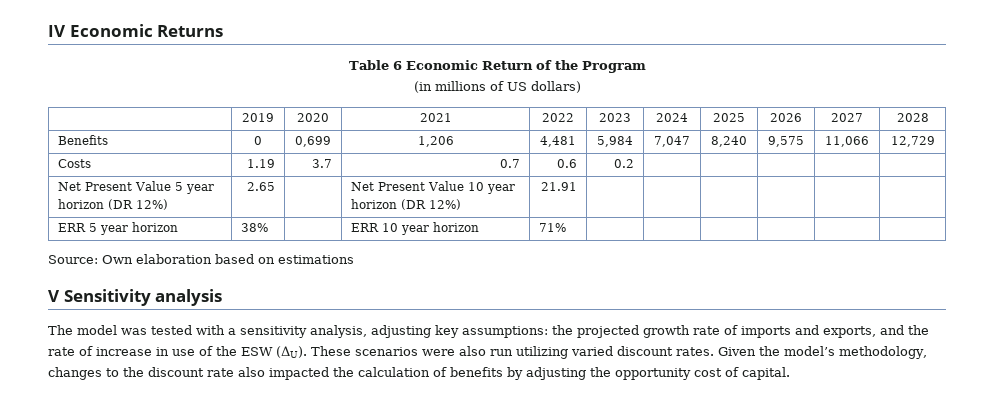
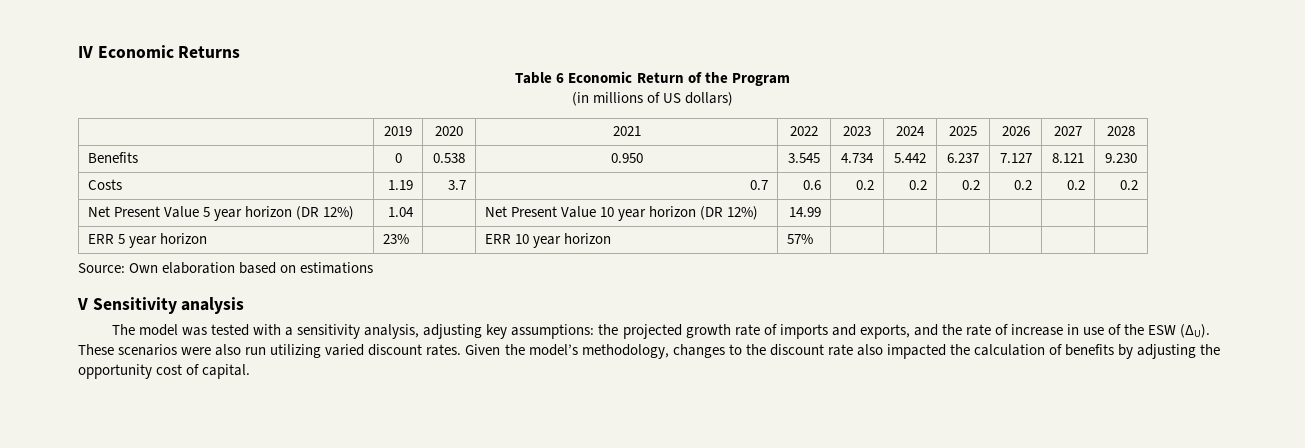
- Benefits | 0 | 0,699 | 1,206 | 4,481 | 5,984 | 7,047 | 8,240 | 9,575 | 11,066 | 12,729
+ Benefits | 0 | 0.538 | 0.950 | 3.545 | 4.734 | 5.442 | 6.237 | 7.127 | 8.121 | 9.230
- Costs | 1.19 | 3.7 | 0.7 | 0.6 | 0.2 | | | | |
+ Costs | 1.19 | 3.7 | 0.7 | 0.6 | 0.2 | 0.2 | 0.2 | 0.2 | 0.2 | 0.2
- Net Present Value 5 year horizon (DR 12%) | 2.65 | | Net Present Value 10 year horizon (DR 12%) | 21.91 | | | | | |
+ Net Present Value 5 year horizon (DR 12%) | 1.04 | | Net Present Value 10 year horizon (DR 12%) | 14.99 | | | | | |
- ERR 5 year horizon | 38% | | ERR 10 year horizon | 71% | | | | | |
+ ERR 5 year horizon | 23% | | ERR 10 year horizon | 57% | | | | | |

